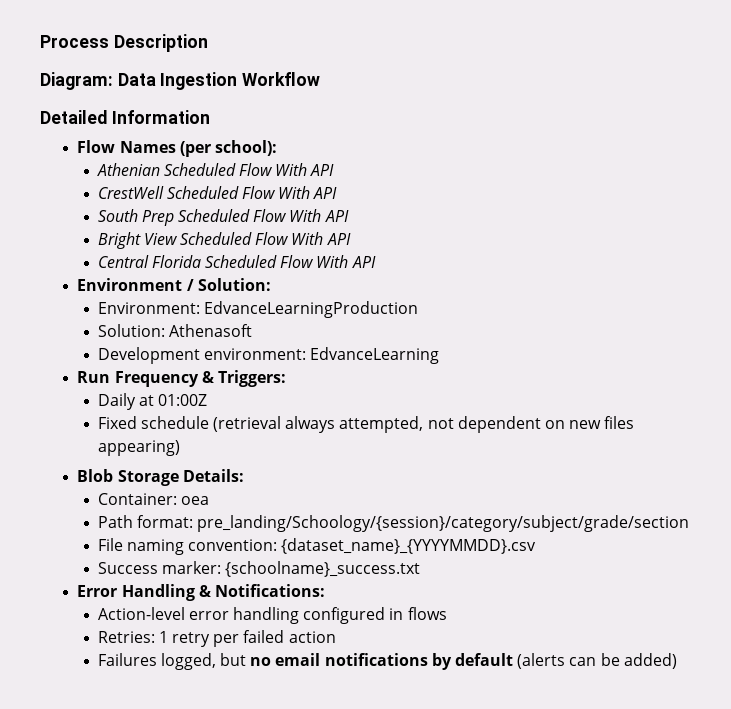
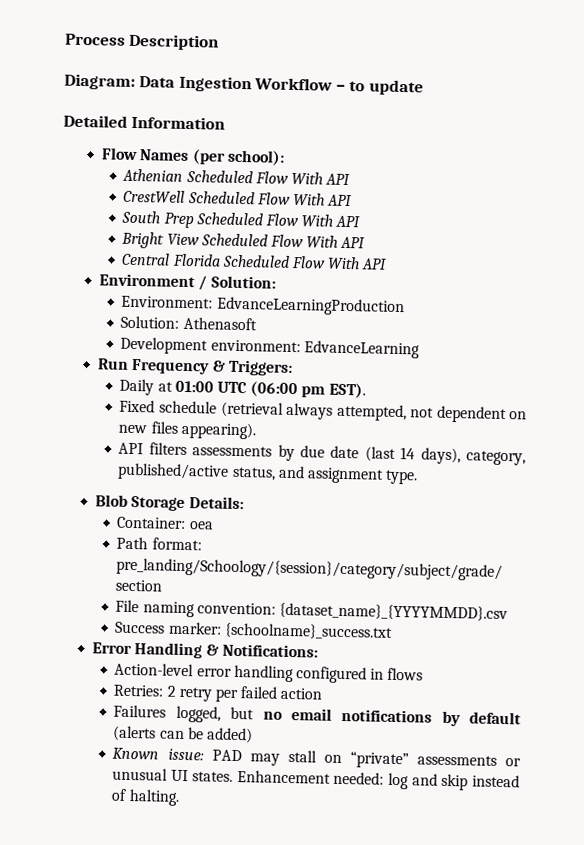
- Diagram: Data Ingestion Workflow
+ Diagram: Data Ingestion Workflow – to update
- Daily at 01:00Z
+ Daily at 01:00 UTC (06:00 pm EST).
- Fixed schedule (retrieval always attempted, not dependent on new files appearing)
+ Fixed schedule (retrieval always attempted, not dependent on new files appearing).
+ API filters assessments by due date (last 14 days), category, published/active status, and assignment type.
- Retries: 1 retry per failed action
+ Retries: 2 retry per failed action
+ Known issue: PAD may stall on “private” assessments or unusual UI states. Enhancement needed: log and skip instead of halting.

